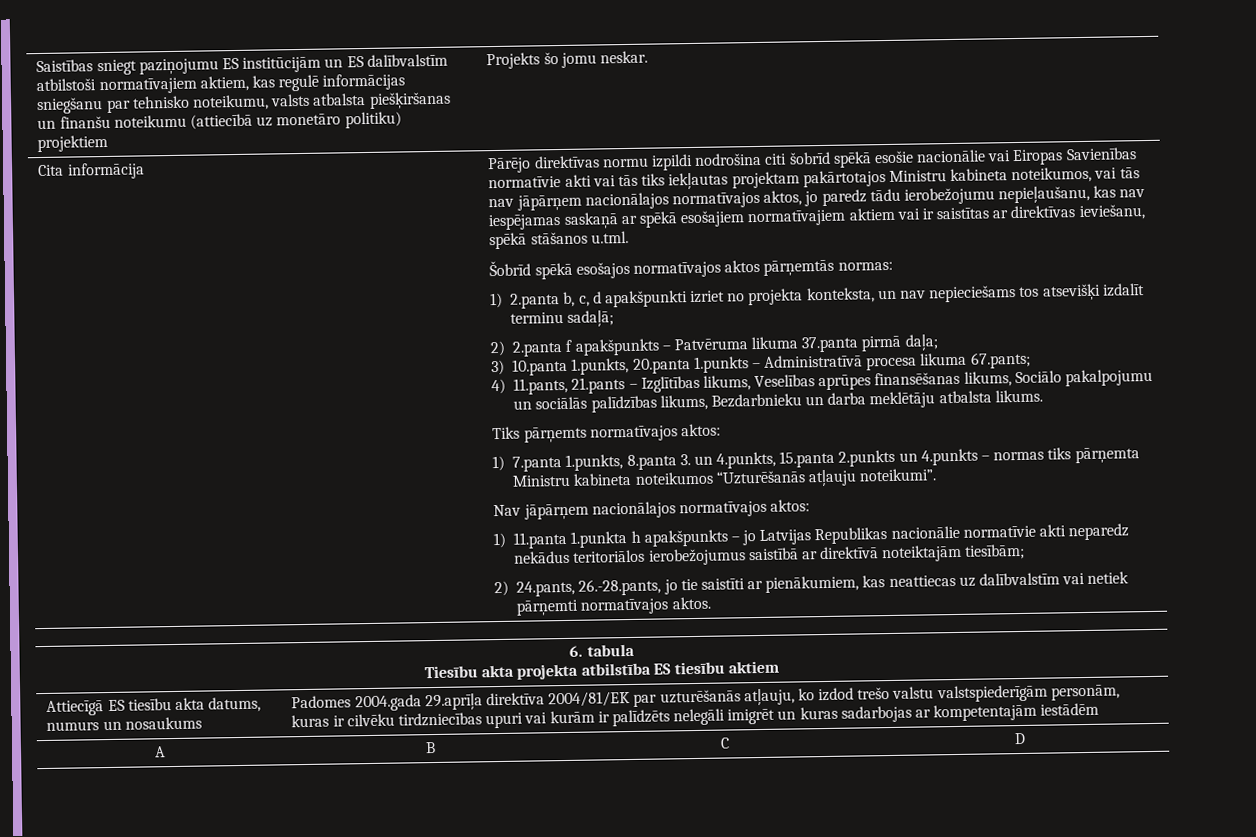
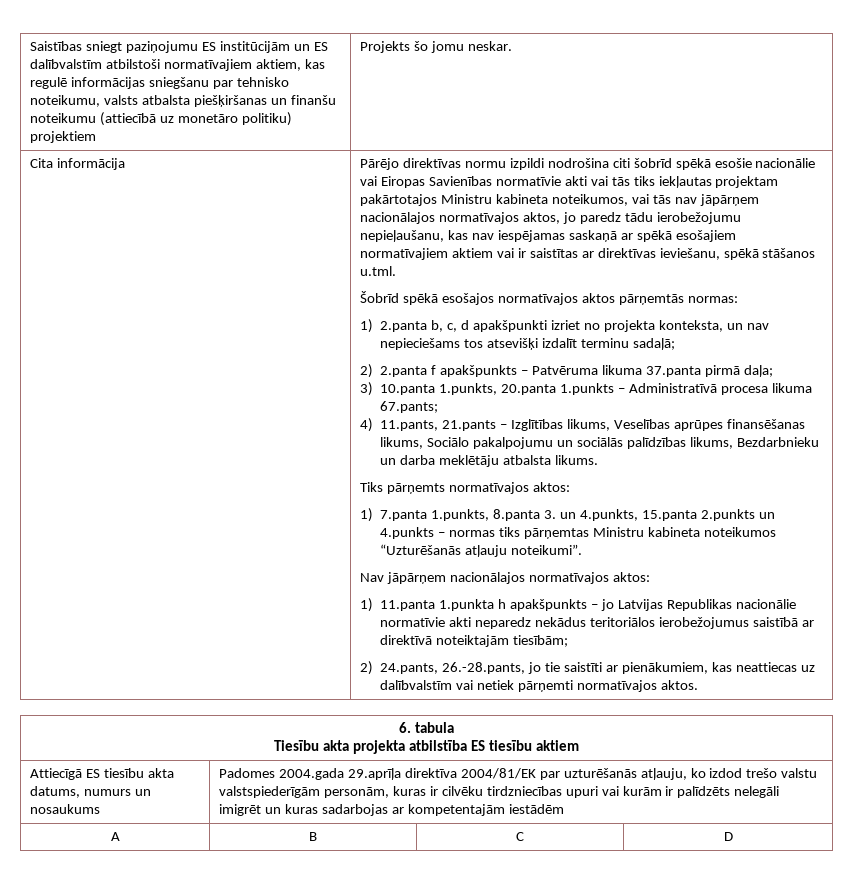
- 1) 7.panta 1.punkts, 8.panta 3. un 4.punkts, 15.panta 2.punkts un 4.punkts – normas tiks pārņemta Ministru kabineta noteikumos “Uzturēšanās atļauju noteikumi”.
+ 1) 7.panta 1.punkts, 8.panta 3. un 4.punkts, 15.panta 2.punkts un 4.punkts – normas tiks pārņemtas Ministru kabineta noteikumos “Uzturēšanās atļauju noteikumi”.

